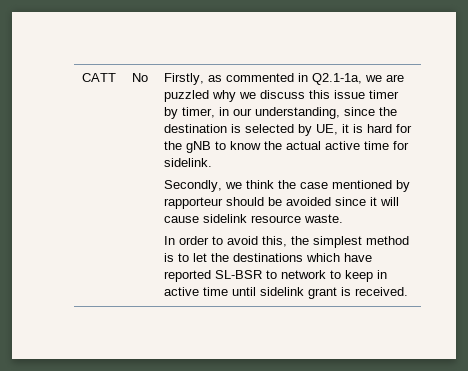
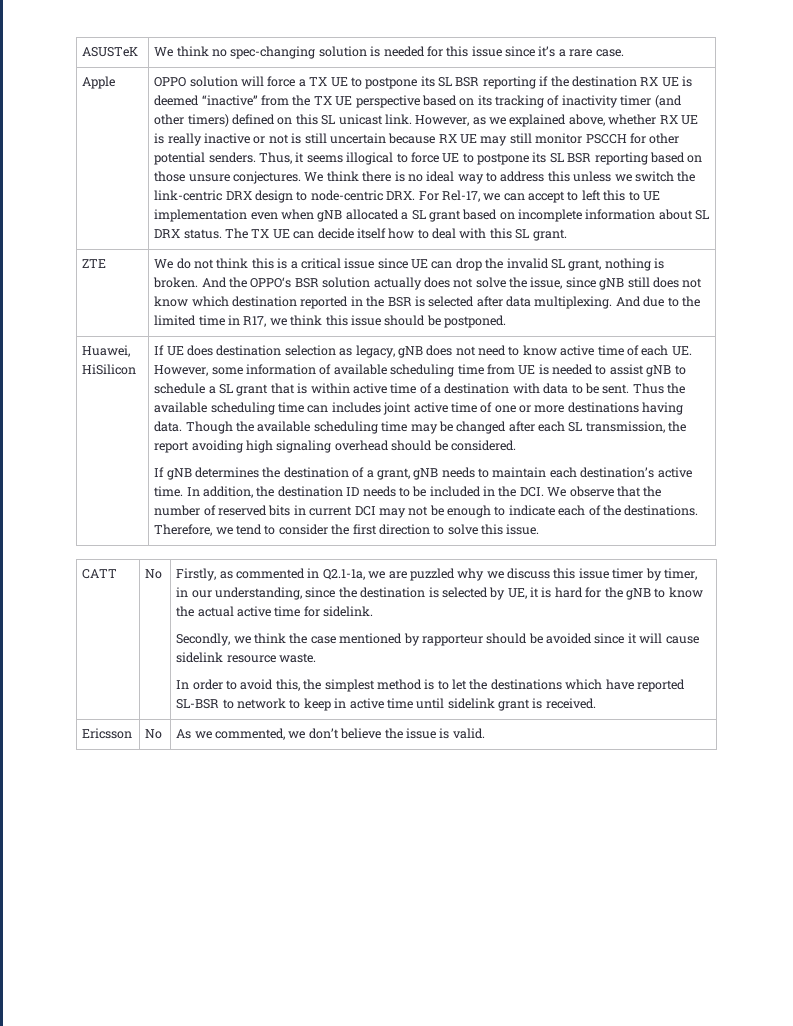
+ ASUSTeK | We think no spec-changing solution is needed for this issue since it’s a rare case.
+ Apple | OPPO solution will force a TX UE to postpone its SL BSR reporting if the destination RX UE is deemed “inactive” from the TX UE perspective based on its tracking of inactivity timer (and other timers) defined on this SL unicast link. However, as we explained above, whether RX UE is really inactive or not is still uncertain because RX UE may still monitor PSCCH for other potential senders. Thus, it seems illogical to force UE to postpone its SL BSR reporting based on those unsure conjectures. We think there is no ideal way to address this unless we switch the link-centric DRX design to node-centric DRX. For Rel-17, we can accept to left this to UE implementation even when gNB allocated a SL grant based on incomplete information about SL DRX status. The TX UE can decide itself how to deal with this SL grant.
+ ZTE | We do not think this is a critical issue since UE can drop the invalid SL grant, nothing is broken. And the OPPO‘s BSR solution actually does not solve the issue, since gNB still does not know which destination reported in the BSR is selected after data multiplexing. And due to the limited time in R17, we think this issue should be postponed.
+ Huawei, HiSilicon | If UE does destination selection as legacy, gNB does not need to know active time of each UE. However, some information of available scheduling time from UE is needed to assist gNB to schedule a SL grant that is within active time of a destination with data to be sent. Thus the available scheduling time can includes joint active time of one or more destinations having data. Though the available scheduling time may be changed after each SL transmission, the report avoiding high signaling overhead should be considered.
+ If gNB determines the destination of a grant, gNB needs to maintain each destination’s active time. In addition, the destination ID needs to be included in the DCI. We observe that the number of reserved bits in current DCI may not be enough to indicate each of the destinations. Therefore, we tend to consider the first direction to solve this issue.
+ Ericsson | No | As we commented, we don’t believe the issue is valid.

